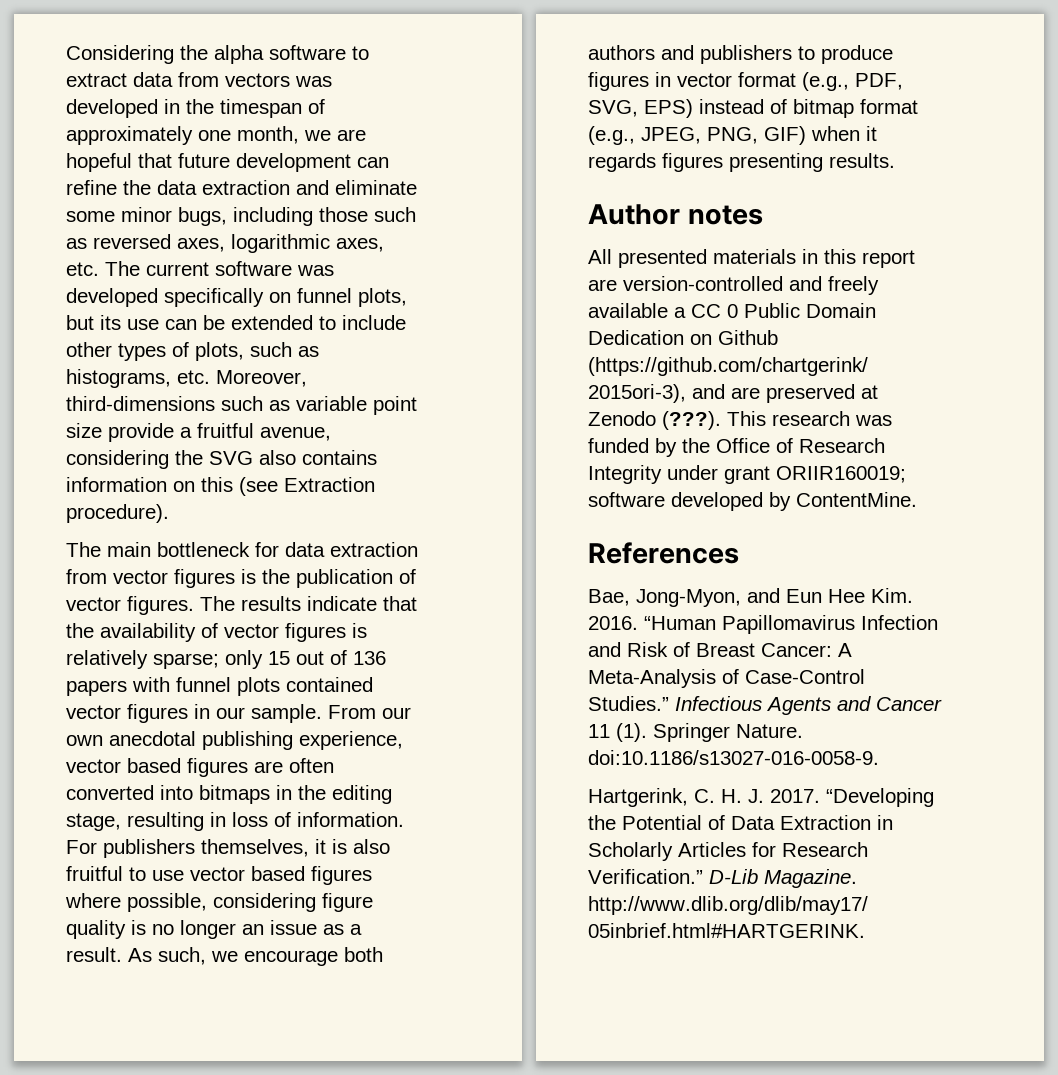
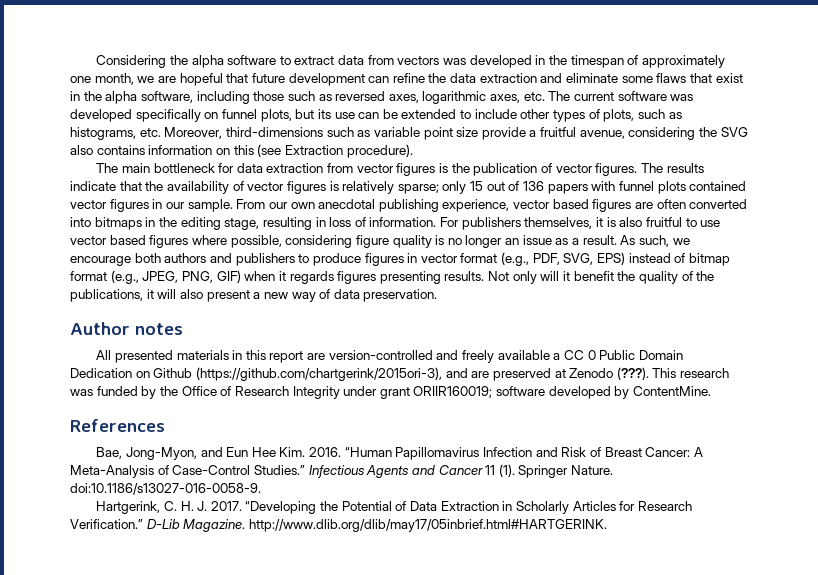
- Considering the alpha software to extract data from vectors was developed in the timespan of approximately one month, we are hopeful that future development can refine the data extraction and eliminate some minor bugs, including those such as reversed axes, logarithmic axes, etc. The current software was developed specifically on funnel plots, but its use can be extended to include other types of plots, such as histograms, etc. Moreover, third-dimensions such as variable point size provide a fruitful avenue, considering the SVG also contains information on this (see Extraction procedure).
+ Considering the alpha software to extract data from vectors was developed in the timespan of approximately one month, we are hopeful that future development can refine the data extraction and eliminate some flaws that exist in the alpha software, including those such as reversed axes, logarithmic axes, etc. The current software was developed specifically on funnel plots, but its use can be extended to include other types of plots, such as histograms, etc. Moreover, third-dimensions such as variable point size provide a fruitful avenue, considering the SVG also contains information on this (see Extraction procedure).
+ Not only will it benefit the quality of the publications, it will also present a new way of data preservation.

